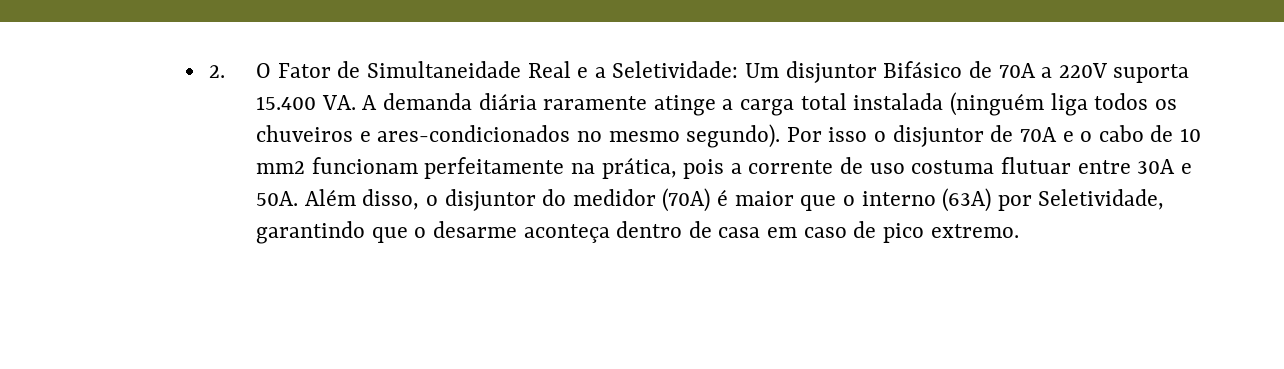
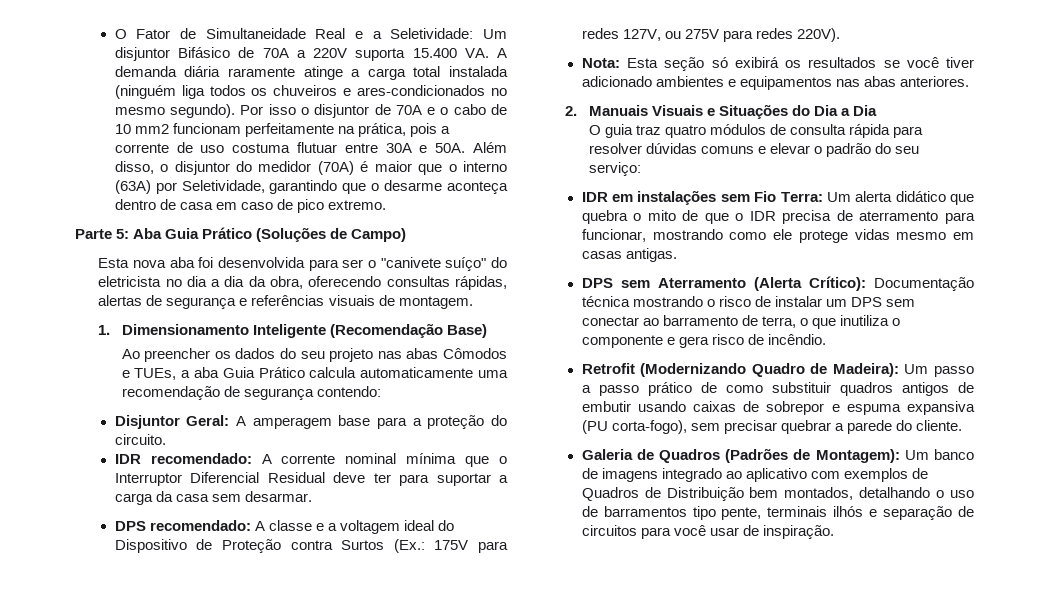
- 2. O Fator de Simultaneidade Real e a Seletividade: Um disjuntor Bifásico de 70A a 220V suporta 15.400 VA. A demanda diária raramente atinge a carga total instalada (ninguém liga todos os chuveiros e ares-condicionados no mesmo segundo).
+ O Fator de Simultaneidade Real e a Seletividade: Um disjuntor Bifásico de 70A a 220V suporta 15.400 VA. A demanda diária raramente atinge a carga total instalada (ninguém liga todos os chuveiros e ares-condicionados no mesmo segundo).
+ Parte 5: Aba Guia Prático (Soluções de Campo)
+ Esta nova aba foi desenvolvida para ser o "canivete suíço" do eletricista no dia a dia da obra, oferecendo consultas rápidas, alertas de segurança e referências visuais de montagem.
+ 1. Dimensionamento Inteligente (Recomendação Base)
+ Ao preencher os dados do seu projeto nas abas Cômodos e TUEs, a aba Guia Prático calcula automaticamente uma recomendação de segurança contendo:
+ Disjuntor Geral: A amperagem base para a proteção do circuito.
+ IDR recomendado: A corrente nominal mínima que o Interruptor Diferencial Residual deve ter para suportar a carga da casa sem desarmar.
+ DPS recomendado: A classe e a voltagem ideal do Dispositivo de Proteção contra Surtos (Ex.: 175V para redes 127V, ou 275V para redes 220V).
+ Nota: Esta seção só exibirá os resultados se você tiver adicionado ambientes e equipamentos nas abas anteriores.
+ 2. Manuais Visuais e Situações do Dia a Dia
+ O guia traz quatro módulos de consulta rápida para resolver dúvidas comuns e elevar o padrão do seu serviço:
+ IDR em instalações sem Fio Terra: Um alerta didático que quebra o mito de que o IDR precisa de aterramento para funcionar, mostrando como ele protege vidas mesmo em casas antigas.
+ DPS sem Aterramento (Alerta Crítico): Documentação técnica mostrando o risco de instalar um DPS sem conectar ao barramento de terra, o que inutiliza o componente e gera risco de incêndio.
+ Retrofit (Modernizando Quadro de Madeira): Um passo a passo prático de como substituir quadros antigos de embutir usando caixas de sobrepor e espuma expansiva (PU corta-fogo), sem precisar quebrar a parede do cliente.
+ Galeria de Quadros (Padrões de Montagem): Um banco de imagens integrado ao aplicativo com exemplos de Quadros de Distribuição bem montados, detalhando o uso de barramentos tipo pente, terminais ilhós e separação de circuitos para você usar de inspiração.

